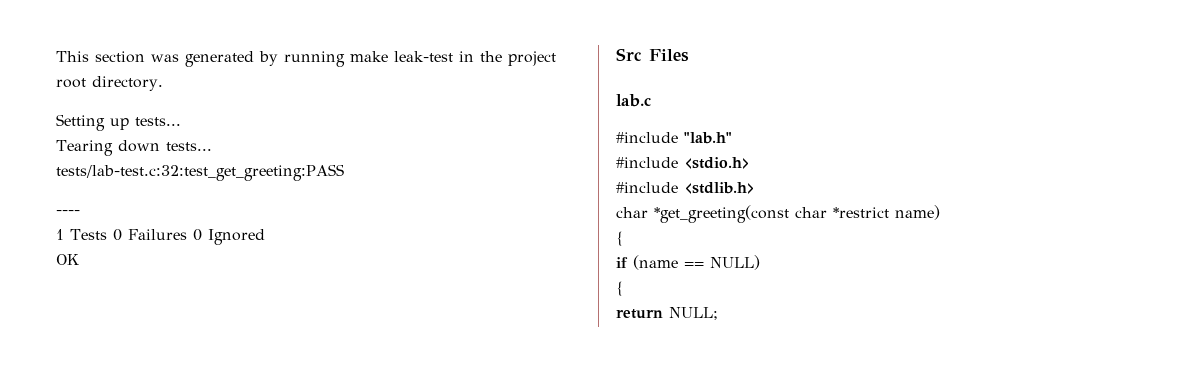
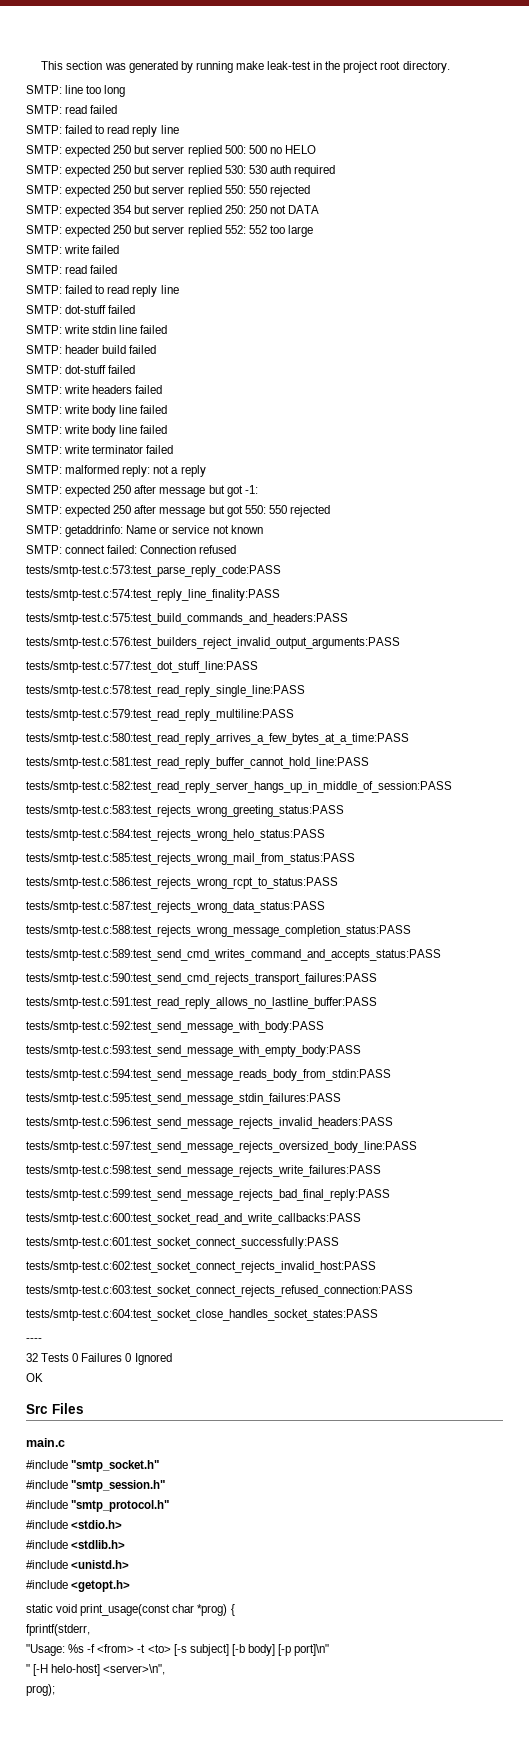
- Setting up tests...
- Tearing down tests...
- tests/lab-test.c:32:test_get_greeting:PASS
+ SMTP: line too long
+ SMTP: read failed
+ SMTP: failed to read reply line
+ SMTP: expected 250 but server replied 500: 500 no HELO
+ SMTP: expected 250 but server replied 530: 530 auth required
+ SMTP: expected 250 but server replied 550: 550 rejected
+ SMTP: expected 354 but server replied 250: 250 not DATA
+ SMTP: expected 250 but server replied 552: 552 too large
+ SMTP: write failed
+ SMTP: read failed
+ SMTP: failed to read reply line
+ SMTP: dot‑stuff failed
+ SMTP: write stdin line failed
+ SMTP: header build failed
+ SMTP: dot‑stuff failed
+ SMTP: write headers failed
+ SMTP: write body line failed
+ SMTP: write body line failed
+ SMTP: write terminator failed
+ SMTP: malformed reply: not a reply
+ SMTP: expected 250 after message but got -1:
+ SMTP: expected 250 after message but got 550: 550 rejected
+ SMTP: getaddrinfo: Name or service not known
+ SMTP: connect failed: Connection refused
+ tests/smtp-test.c:573:test_parse_reply_code:PASS
+ tests/smtp-test.c:574:test_reply_line_finality:PASS
+ tests/smtp-test.c:575:test_build_commands_and_headers:PASS
+ tests/smtp-test.c:576:test_builders_reject_invalid_output_arguments:PASS
+ tests/smtp-test.c:577:test_dot_stuff_line:PASS
+ tests/smtp-test.c:578:test_read_reply_single_line:PASS
+ tests/smtp-test.c:579:test_read_reply_multiline:PASS
+ tests/smtp-test.c:580:test_read_reply_arrives_a_few_bytes_at_a_time:PASS
+ tests/smtp-test.c:581:test_read_reply_buffer_cannot_hold_line:PASS
+ tests/smtp-test.c:582:test_read_reply_server_hangs_up_in_middle_of_session:PASS
+ tests/smtp-test.c:583:test_rejects_wrong_greeting_status:PASS
+ tests/smtp-test.c:584:test_rejects_wrong_helo_status:PASS
+ tests/smtp-test.c:585:test_rejects_wrong_mail_from_status:PASS
+ tests/smtp-test.c:586:test_rejects_wrong_rcpt_to_status:PASS
+ tests/smtp-test.c:587:test_rejects_wrong_data_status:PASS
+ tests/smtp-test.c:588:test_rejects_wrong_message_completion_status:PASS
+ tests/smtp-test.c:589:test_send_cmd_writes_command_and_accepts_status:PASS
+ tests/smtp-test.c:590:test_send_cmd_rejects_transport_failures:PASS
+ tests/smtp-test.c:591:test_read_reply_allows_no_lastline_buffer:PASS
+ tests/smtp-test.c:592:test_send_message_with_body:PASS
+ tests/smtp-test.c:593:test_send_message_with_empty_body:PASS
+ tests/smtp-test.c:594:test_send_message_reads_body_from_stdin:PASS
+ tests/smtp-test.c:595:test_send_message_stdin_failures:PASS
+ tests/smtp-test.c:596:test_send_message_rejects_invalid_headers:PASS
+ tests/smtp-test.c:597:test_send_message_rejects_oversized_body_line:PASS
+ tests/smtp-test.c:598:test_send_message_rejects_write_failures:PASS
+ tests/smtp-test.c:599:test_send_message_rejects_bad_final_reply:PASS
+ tests/smtp-test.c:600:test_socket_read_and_write_callbacks:PASS
+ tests/smtp-test.c:601:test_socket_connect_successfully:PASS
+ tests/smtp-test.c:602:test_socket_connect_rejects_invalid_host:PASS
+ tests/smtp-test.c:603:test_socket_connect_rejects_refused_connection:PASS
+ tests/smtp-test.c:604:test_socket_close_handles_socket_states:PASS
- 1 Tests 0 Failures 0 Ignored
+ 32 Tests 0 Failures 0 Ignored
- lab.c
- #include "lab.h"
+ main.c
+ #include "smtp_socket.h"
+ #include "smtp_session.h"
+ #include "smtp_protocol.h"
- char *get_greeting(const char *restrict name)
- {
- if (name == NULL)
- {
- return NULL;
+ #include <unistd.h>
+ #include <getopt.h>
+ static void print_usage(const char *prog) {
+ fprintf(stderr,
+ "Usage: %s -f <from> -t <to> [-s subject] [-b body] [-p port]\n"
+ " [-H helo-host] <server>\n",
+ prog);

